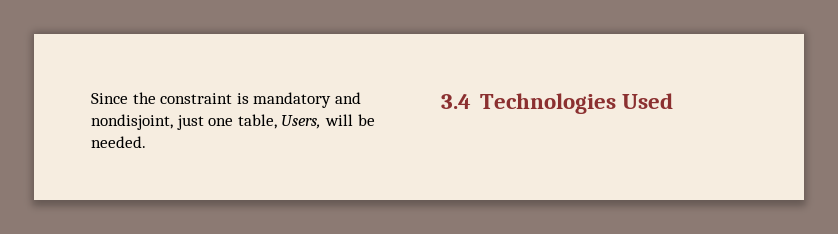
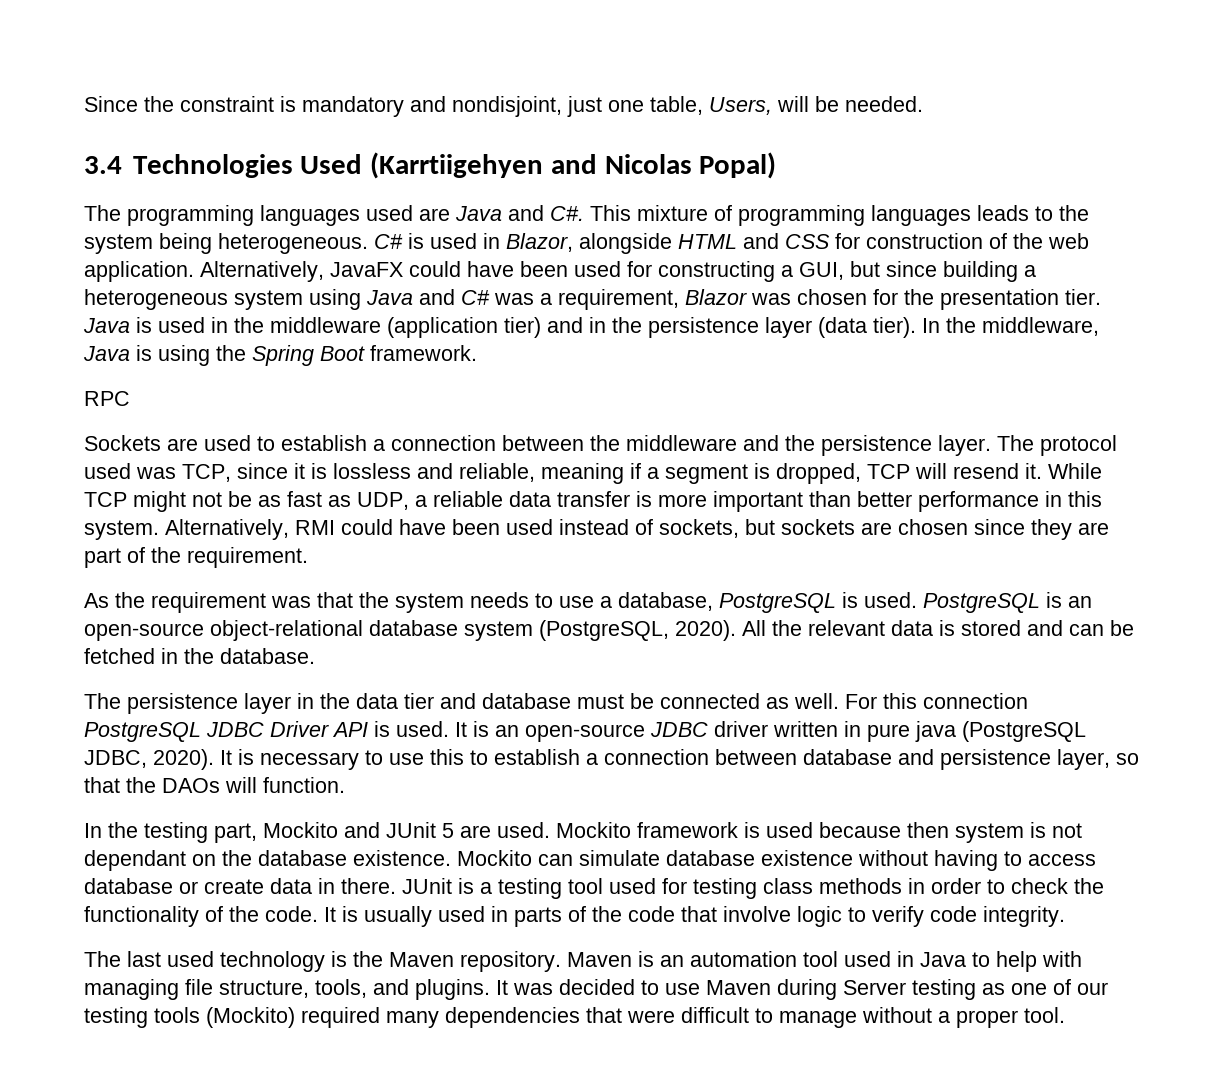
- 3.4 Technologies Used
+ 3.4 Technologies Used (Karrtiigehyen and Nicolas Popal)
+ The programming languages used are Java and C#. This mixture of programming languages leads to the system being heterogeneous. C# is used in Blazor, alongside HTML and CSS for construction of the web application. Alternatively, JavaFX could have been used for constructing a GUI, but since building a heterogeneous system using Java and C# was a requirement, Blazor was chosen for the presentation tier. Java is used in the middleware (application tier) and in the persistence layer (data tier). In the middleware, Java is using the Spring Boot framework.
+ RPC
+ Sockets are used to establish a connection between the middleware and the persistence layer. The protocol used was TCP, since it is lossless and reliable, meaning if a segment is dropped, TCP will resend it. While TCP might not be as fast as UDP, a reliable data transfer is more important than better performance in this system. Alternatively, RMI could have been used instead of sockets, but sockets are chosen since they are part of the requirement.
+ As the requirement was that the system needs to use a database, PostgreSQL is used. PostgreSQL is an open-source object-relational database system (PostgreSQL, 2020). All the relevant data is stored and can be fetched in the database.
+ The persistence layer in the data tier and database must be connected as well. For this connection PostgreSQL JDBC Driver API is used. It is an open-source JDBC driver written in pure java (PostgreSQL JDBC, 2020). It is necessary to use this to establish a connection between database and persistence layer, so that the DAOs will function.
+ In the testing part, Mockito and JUnit 5 are used. Mockito framework is used because then system is not dependant on the database existence. Mockito can simulate database existence without having to access database or create data in there. JUnit is a testing tool used for testing class methods in order to check the functionality of the code. It is usually used in parts of the code that involve logic to verify code integrity.
+ The last used technology is the Maven repository. Maven is an automation tool used in Java to help with managing file structure, tools, and plugins. It was decided to use Maven during Server testing as one of our testing tools (Mockito) required many dependencies that were difficult to manage without a proper tool.

